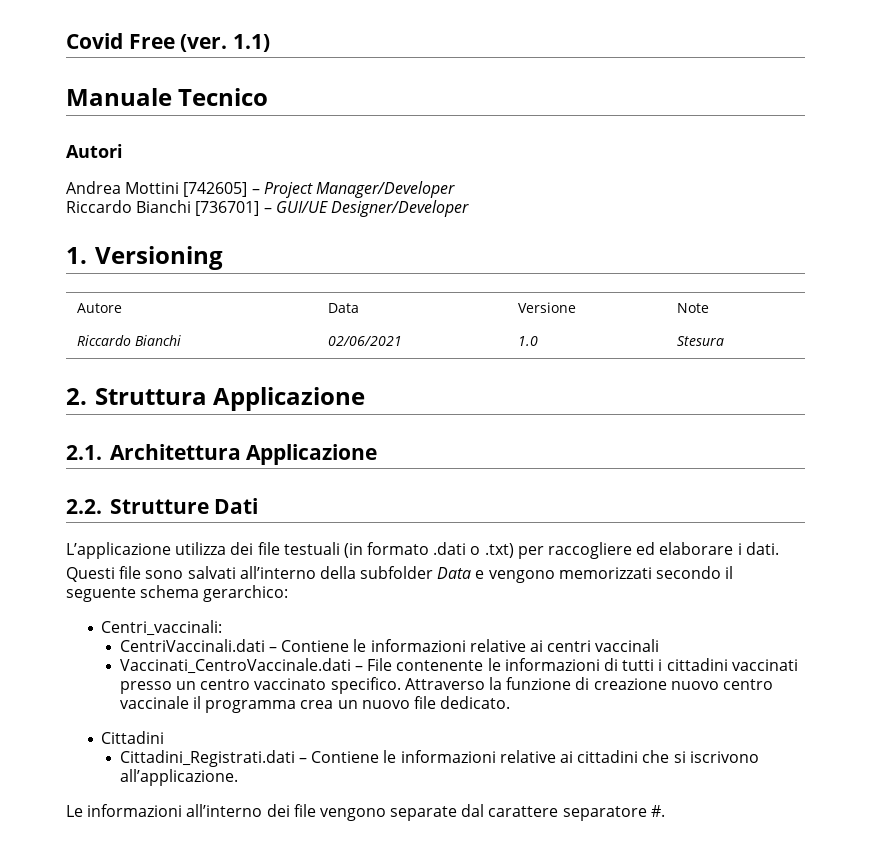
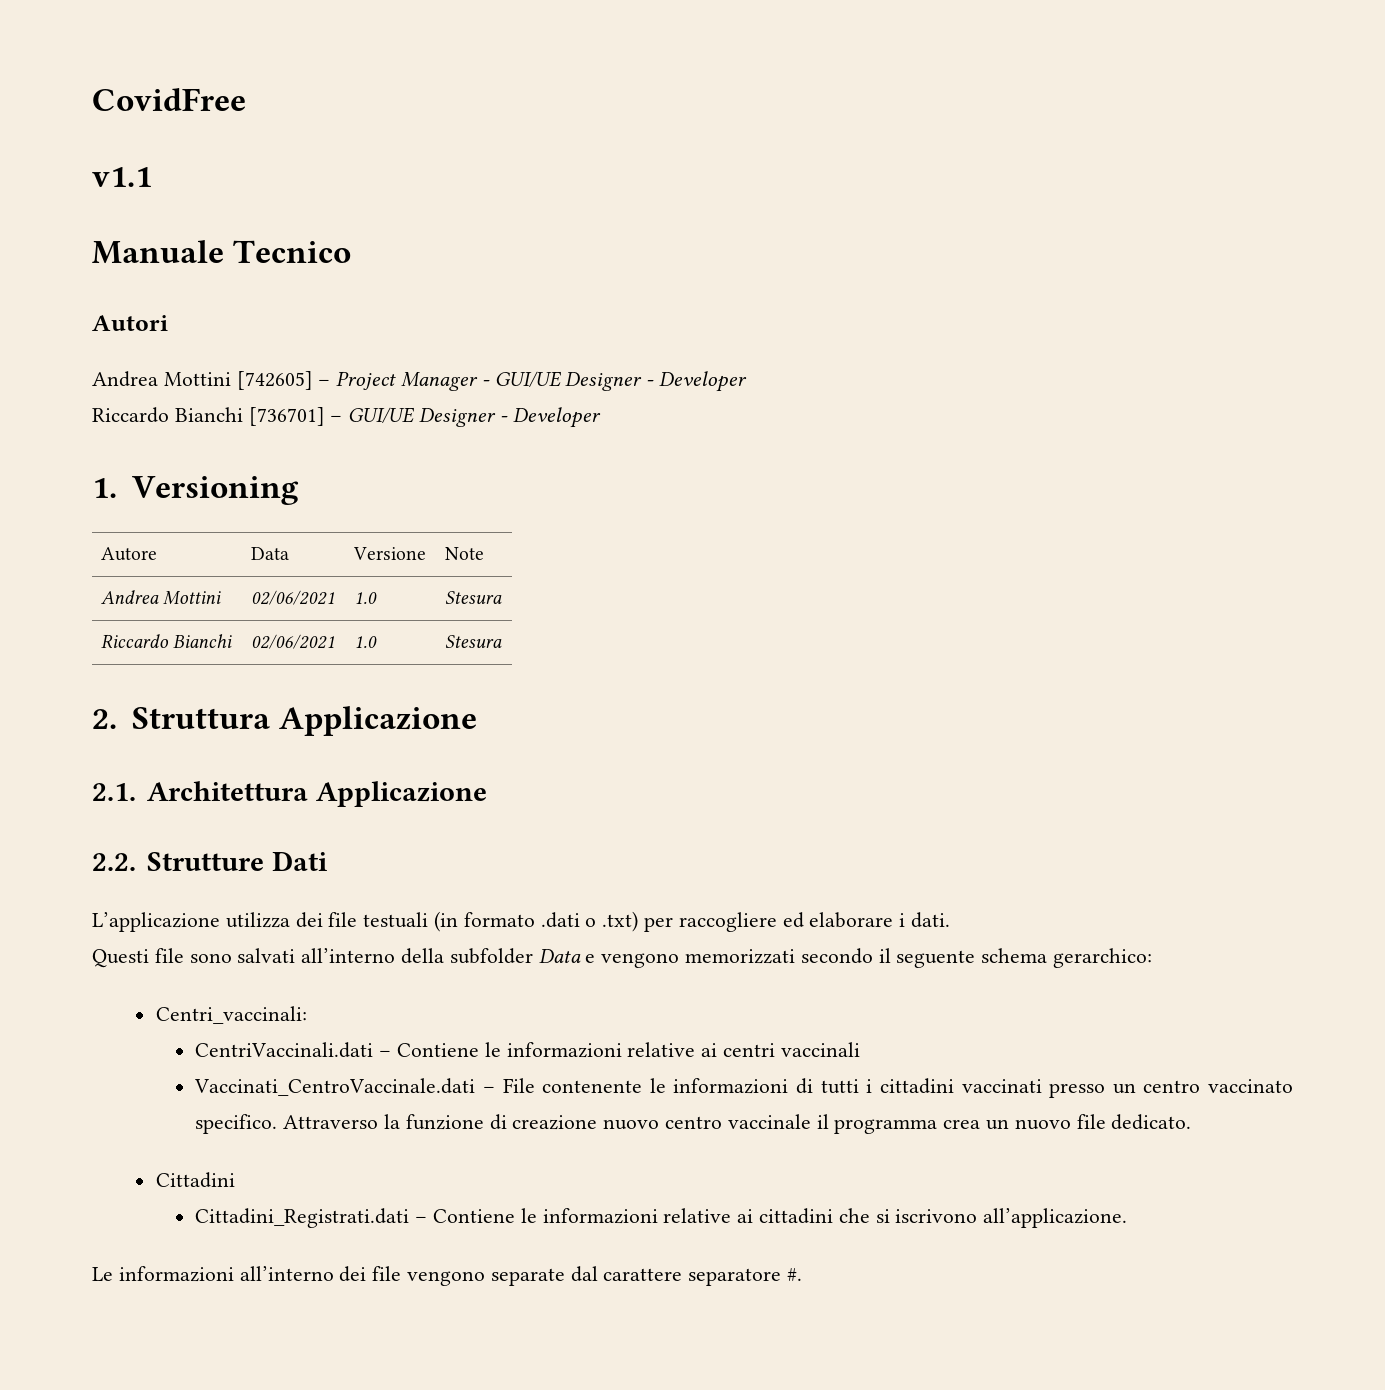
- Covid Free (ver. 1.1)
+ CovidFree
+ v1.1
- Andrea Mottini [742605] – Project Manager/Developer
+ Andrea Mottini [742605] – Project Manager - GUI/UE Designer - Developer
- Riccardo Bianchi [736701] – GUI/UE Designer/Developer
+ Riccardo Bianchi [736701] – GUI/UE Designer - Developer
+ Andrea Mottini | 02/06/2021 | 1.0 | Stesura

